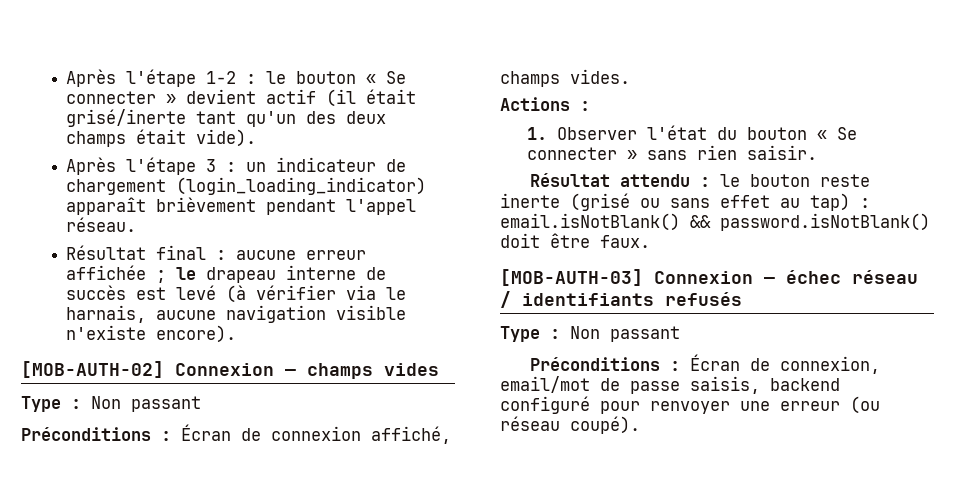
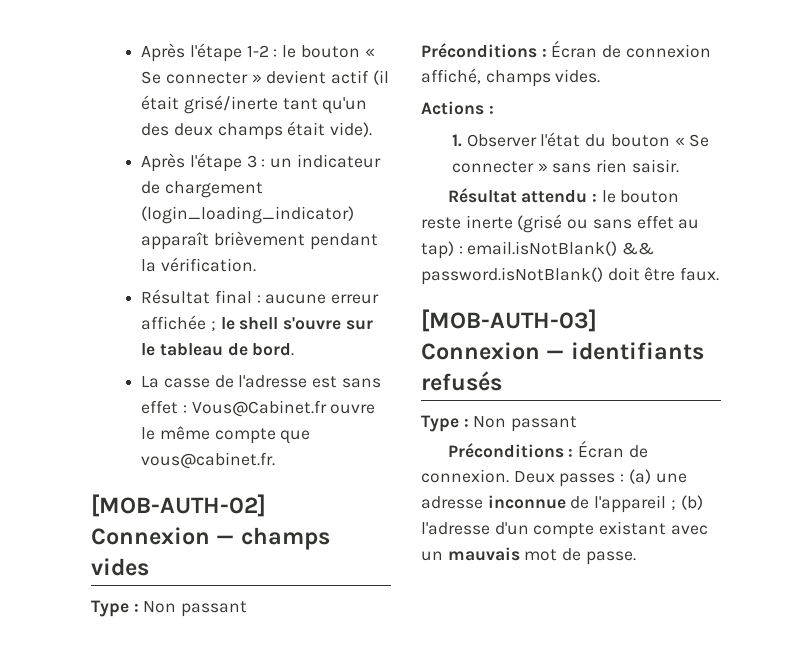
- Après l'étape 3 : un indicateur de chargement (login_loading_indicator) apparaît brièvement pendant l'appel réseau.
+ Après l'étape 3 : un indicateur de chargement (login_loading_indicator) apparaît brièvement pendant la vérification.
- Résultat final : aucune erreur affichée ; le drapeau interne de succès est levé (à vérifier via le harnais, aucune navigation visible n'existe encore).
+ Résultat final : aucune erreur affichée ; le shell s'ouvre sur le tableau de bord.
+ La casse de l'adresse est sans effet : Vous@Cabinet.fr ouvre le même compte que vous@cabinet.fr.
- [MOB-AUTH-03] Connexion — échec réseau / identifiants refusés
+ [MOB-AUTH-03] Connexion — identifiants refusés
- Préconditions : Écran de connexion, email/mot de passe saisis, backend configuré pour renvoyer une erreur (ou réseau coupé).
+ Préconditions : Écran de connexion. Deux passes : (a) une adresse inconnue de l'appareil ; (b) l'adresse d'un compte existant avec un mauvais mot de passe.

